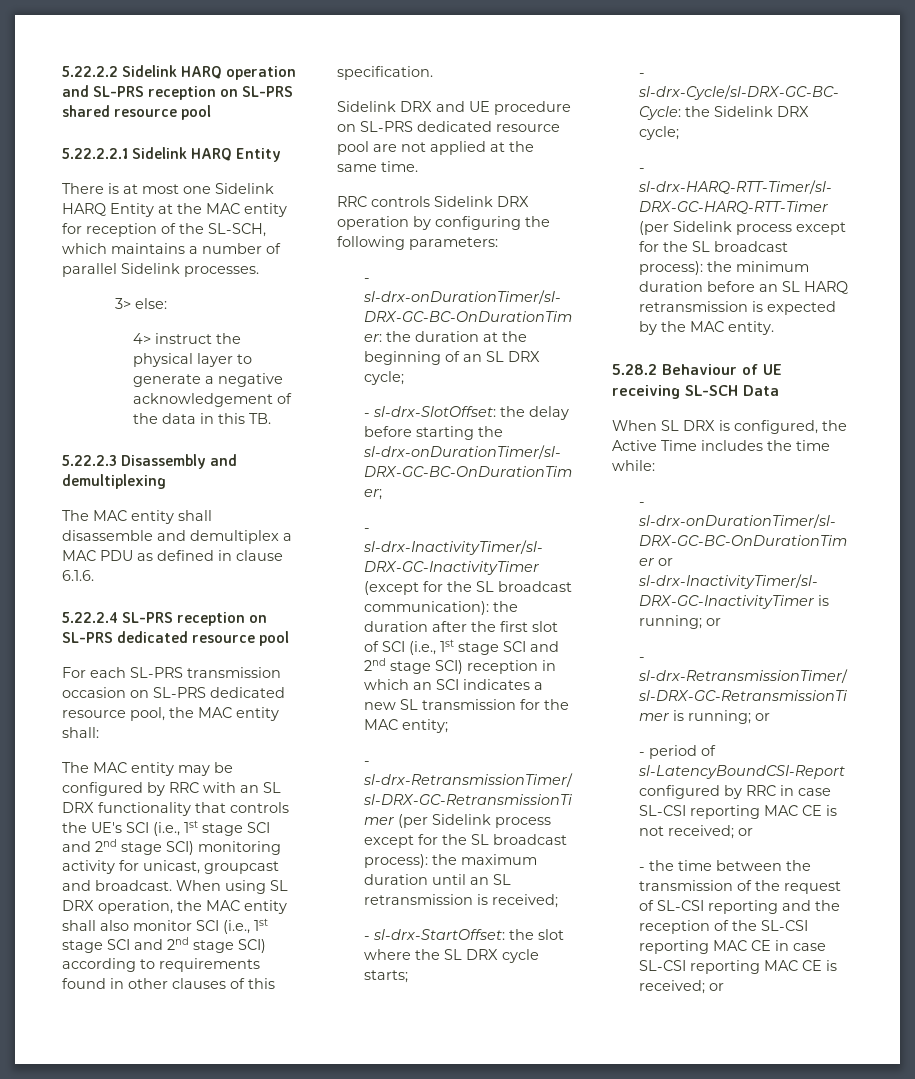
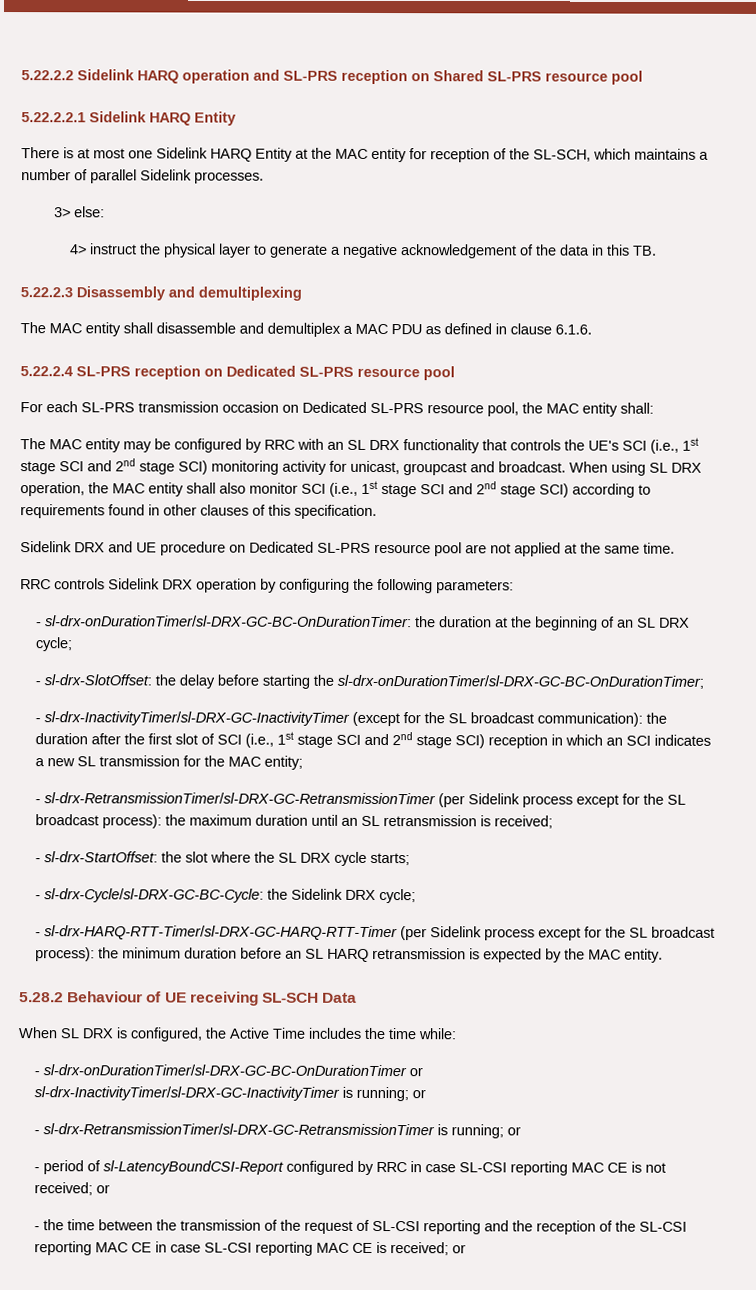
- 5.22.2.2 Sidelink HARQ operation and SL-PRS reception on SL-PRS shared resource pool
+ 5.22.2.2 Sidelink HARQ operation and SL-PRS reception on Shared SL-PRS resource pool
- 5.22.2.4 SL-PRS reception on SL-PRS dedicated resource pool
+ 5.22.2.4 SL-PRS reception on Dedicated SL-PRS resource pool
- For each SL-PRS transmission occasion on SL-PRS dedicated resource pool, the MAC entity shall:
+ For each SL-PRS transmission occasion on Dedicated SL-PRS resource pool, the MAC entity shall:
- Sidelink DRX and UE procedure on SL-PRS dedicated resource pool are not applied at the same time.
+ Sidelink DRX and UE procedure on Dedicated SL-PRS resource pool are not applied at the same time.

